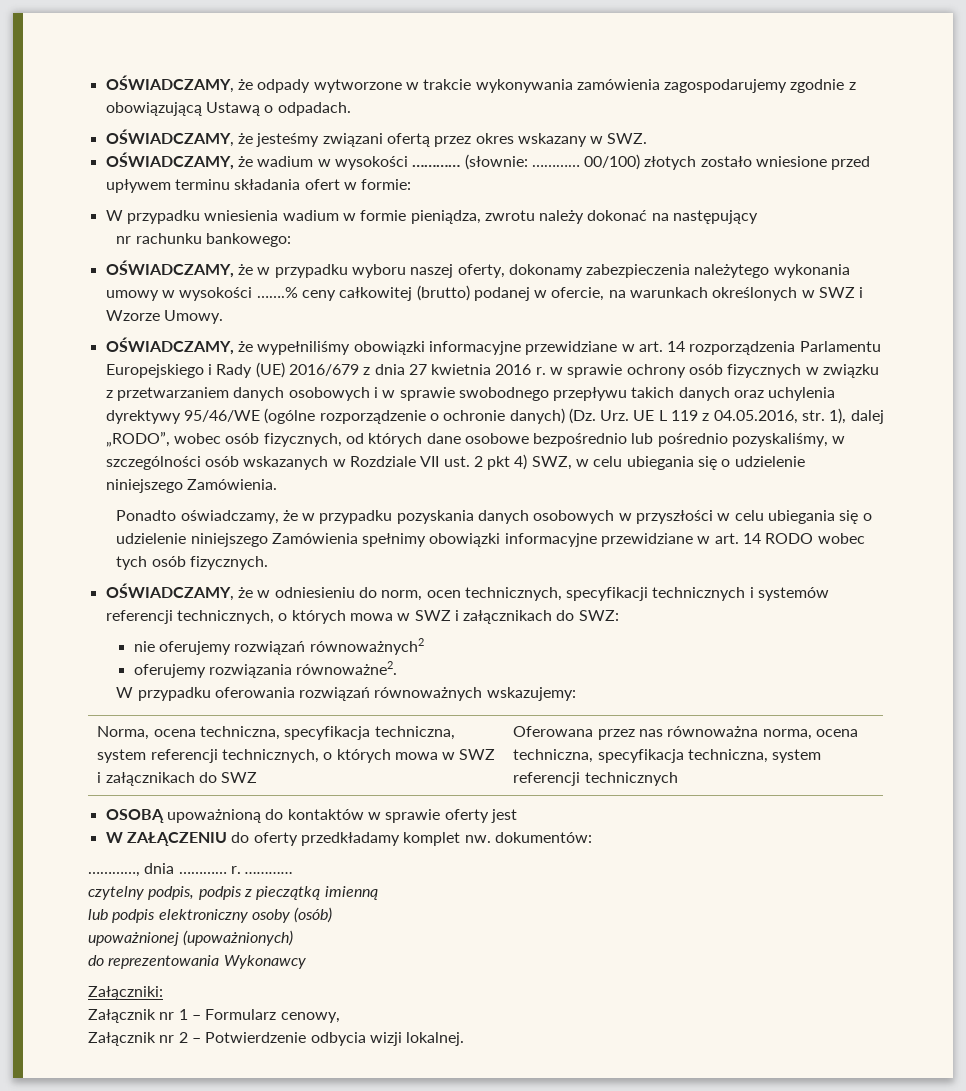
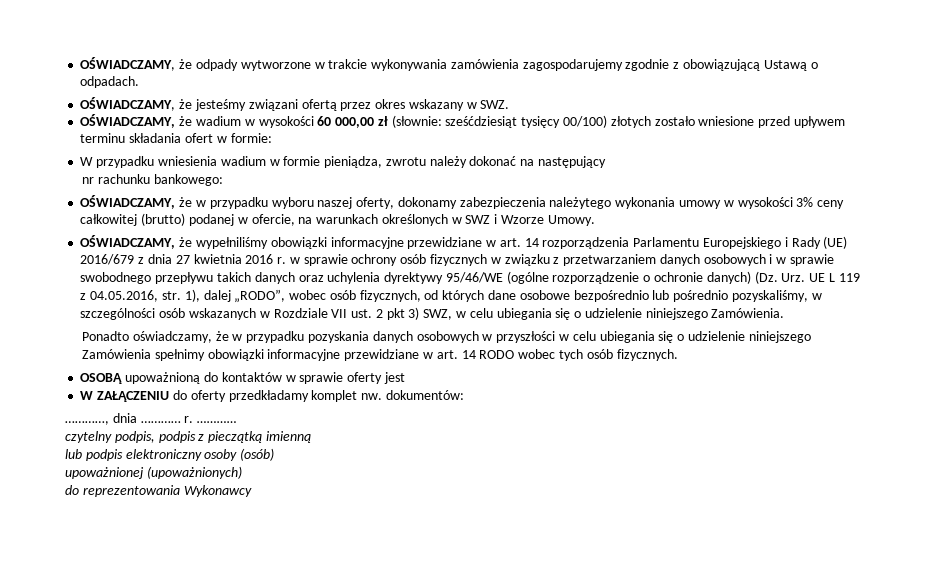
- OŚWIADCZAMY, że wadium w wysokości ………… (słownie: ………… 00/100) złotych zostało wniesione przed upływem terminu składania ofert w formie:
+ OŚWIADCZAMY, że wadium w wysokości 60 000,00 zł (słownie: sześćdziesiąt tysięcy 00/100) złotych zostało wniesione przed upływem terminu składania ofert w formie:
- OŚWIADCZAMY, że w przypadku wyboru naszej oferty, dokonamy zabezpieczenia należytego wykonania umowy w wysokości …….% ceny całkowitej (brutto) podanej w ofercie, na warunkach określonych w SWZ i Wzorze Umowy.
+ OŚWIADCZAMY, że w przypadku wyboru naszej oferty, dokonamy zabezpieczenia należytego wykonania umowy w wysokości 3% ceny całkowitej (brutto) podanej w ofercie, na warunkach określonych w SWZ i Wzorze Umowy.
- OŚWIADCZAMY, że wypełniliśmy obowiązki informacyjne przewidziane w art. 14 rozporządzenia Parlamentu Europejskiego i Rady (UE) 2016/679 z dnia 27 kwietnia 2016 r. w sprawie ochrony osób fizycznych w związku z przetwarzaniem danych osobowych i w sprawie swobodnego przepływu takich danych oraz uchylenia dyrektywy 95/46/WE (ogólne rozporządzenie o ochronie danych) (Dz. Urz. UE L 119 z 04.05.2016, str. 1), dalej „RODO”, wobec osób fizycznych, od których dane osobowe bezpośrednio lub pośrednio pozyskaliśmy, w szczególności osób wskazanych w Rozdziale VII ust. 2 pkt 4) SWZ, w celu ubiegania się o udzielenie niniejszego Zamówienia.
+ OŚWIADCZAMY, że wypełniliśmy obowiązki informacyjne przewidziane w art. 14 rozporządzenia Parlamentu Europejskiego i Rady (UE) 2016/679 z dnia 27 kwietnia 2016 r. w sprawie ochrony osób fizycznych w związku z przetwarzaniem danych osobowych i w sprawie swobodnego przepływu takich danych oraz uchylenia dyrektywy 95/46/WE (ogólne rozporządzenie o ochronie danych) (Dz. Urz. UE L 119 z 04.05.2016, str. 1), dalej „RODO”, wobec osób fizycznych, od których dane osobowe bezpośrednio lub pośrednio pozyskaliśmy, w szczególności osób wskazanych w Rozdziale VII ust. 2 pkt 3) SWZ, w celu ubiegania się o udzielenie niniejszego Zamówienia.
- OŚWIADCZAMY, że w odniesieniu do norm, ocen technicznych, specyfikacji technicznych i systemów referencji technicznych, o których mowa w SWZ i załącznikach do SWZ:
- nie oferujemy rozwiązań równoważnych2
- oferujemy rozwiązania równoważne2.
- W przypadku oferowania rozwiązań równoważnych wskazujemy:
- Norma, ocena techniczna, specyfikacja techniczna, system referencji technicznych, o których mowa w SWZ i załącznikach do SWZ | Oferowana przez nas równoważna norma, ocena techniczna, specyfikacja techniczna, system referencji technicznych
- Załączniki:
- Załącznik nr 1 – Formularz cenowy,
- Załącznik nr 2 – Potwierdzenie odbycia wizji lokalnej.

